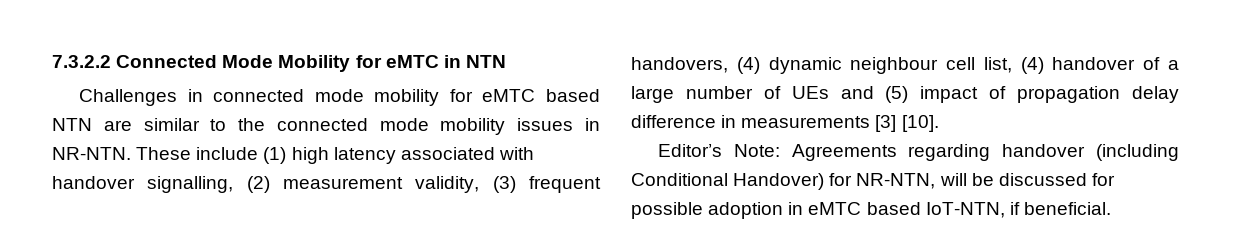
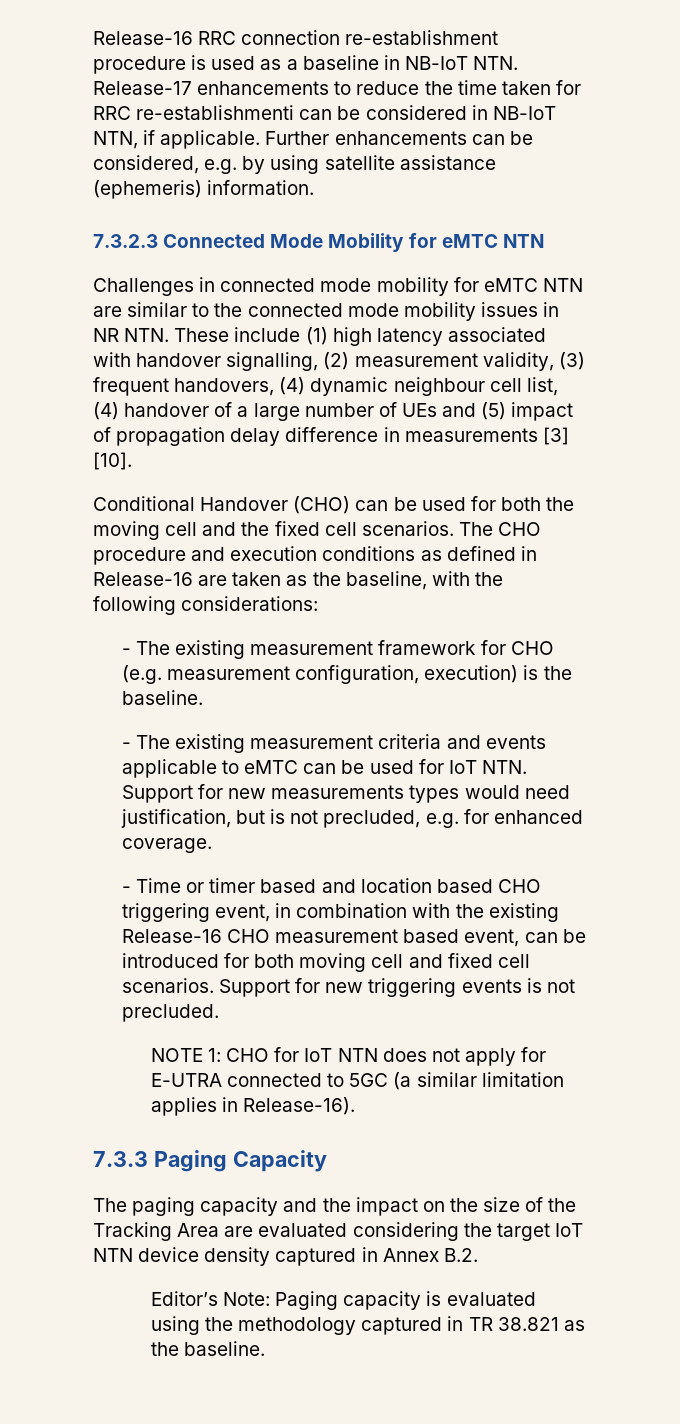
- 7.3.2.2 Connected Mode Mobility for eMTC in NTN
+ Release-16 RRC connection re-establishment procedure is used as a baseline in NB-IoT NTN. Release-17 enhancements to reduce the time taken for RRC re-establishmenti can be considered in NB-IoT NTN, if applicable. Further enhancements can be considered, e.g. by using satellite assistance (ephemeris) information.
+ 7.3.2.3 Connected Mode Mobility for eMTC NTN
- Challenges in connected mode mobility for eMTC based NTN are similar to the connected mode mobility issues in NR-NTN. These include (1) high latency associated with handover signalling, (2) measurement validity, (3) frequent handovers, (4) dynamic neighbour cell list, (4) handover of a large number of UEs and (5) impact of propagation delay difference in measurements [3] [10].
+ Challenges in connected mode mobility for eMTC NTN are similar to the connected mode mobility issues in NR NTN. These include (1) high latency associated with handover signalling, (2) measurement validity, (3) frequent handovers, (4) dynamic neighbour cell list, (4) handover of a large number of UEs and (5) impact of propagation delay difference in measurements [3] [10].
- Editor’s Note: Agreements regarding handover (including Conditional Handover) for NR-NTN, will be discussed for possible adoption in eMTC based IoT-NTN, if beneficial.
+ Conditional Handover (CHO) can be used for both the moving cell and the fixed cell scenarios. The CHO procedure and execution conditions as defined in Release-16 are taken as the baseline, with the following considerations:
+ - The existing measurement framework for CHO (e.g. measurement configuration, execution) is the baseline.
+ - The existing measurement criteria and events applicable to eMTC can be used for IoT NTN. Support for new measurements types would need justification, but is not precluded, e.g. for enhanced coverage.
+ - Time or timer based and location based CHO triggering event, in combination with the existing Release-16 CHO measurement based event, can be introduced for both moving cell and fixed cell scenarios. Support for new triggering events is not precluded.
+ NOTE 1: CHO for IoT NTN does not apply for E-UTRA connected to 5GC (a similar limitation applies in Release-16).
+ 7.3.3 Paging Capacity
+ The paging capacity and the impact on the size of the Tracking Area are evaluated considering the target IoT NTN device density captured in Annex B.2.
+ Editor’s Note: Paging capacity is evaluated using the methodology captured in TR 38.821 as the baseline.

